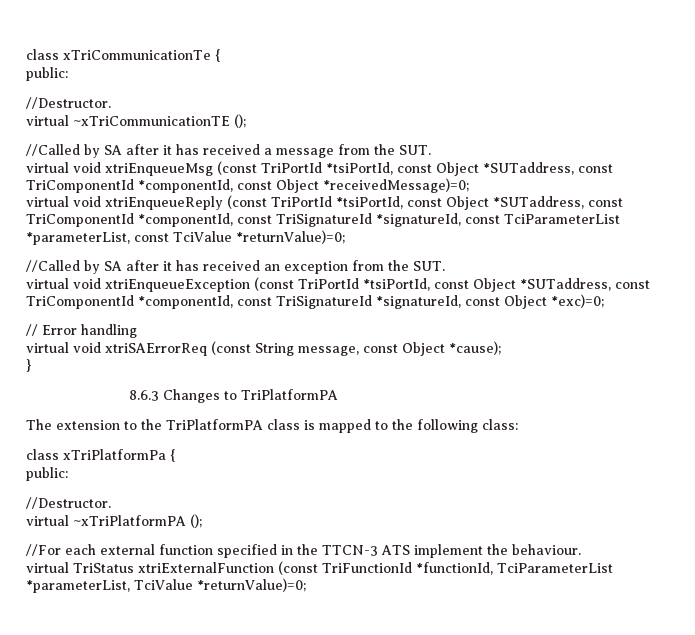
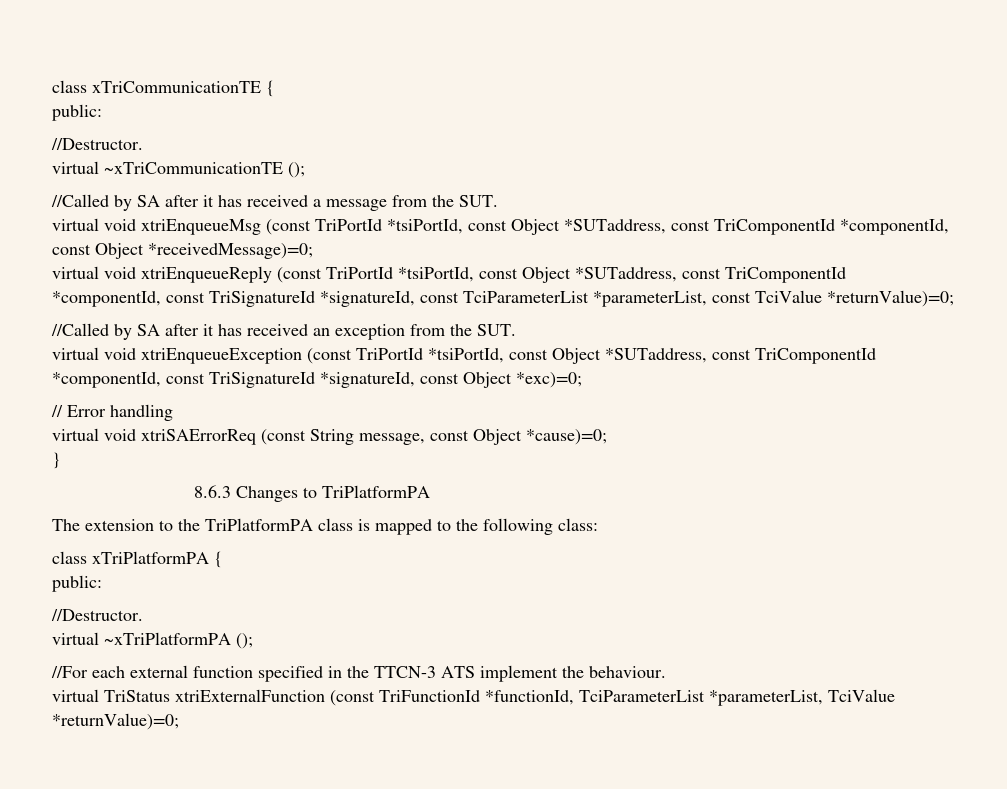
- class xTriCommunicationTe {
+ class xTriCommunicationTE {
- virtual void xtriSAErrorReq (const String message, const Object *cause);
+ virtual void xtriSAErrorReq (const String message, const Object *cause)=0;
- class xTriPlatformPa {
+ class xTriPlatformPA {

